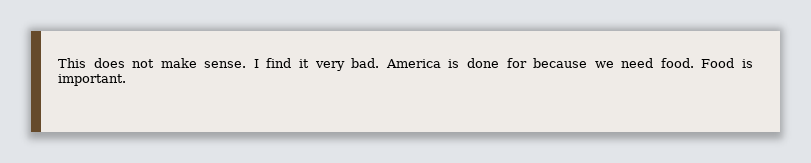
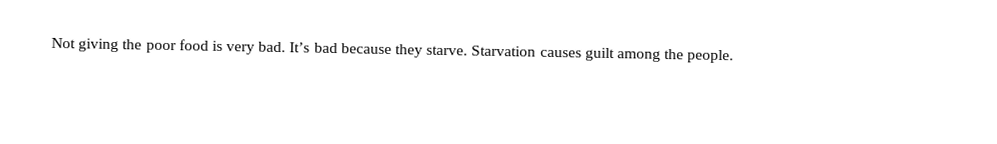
- This does not make sense. I find it very bad. America is done for because we need food. Food is important.
+ Not giving the poor food is very bad. It’s bad because they starve. Starvation causes guilt among the people.

